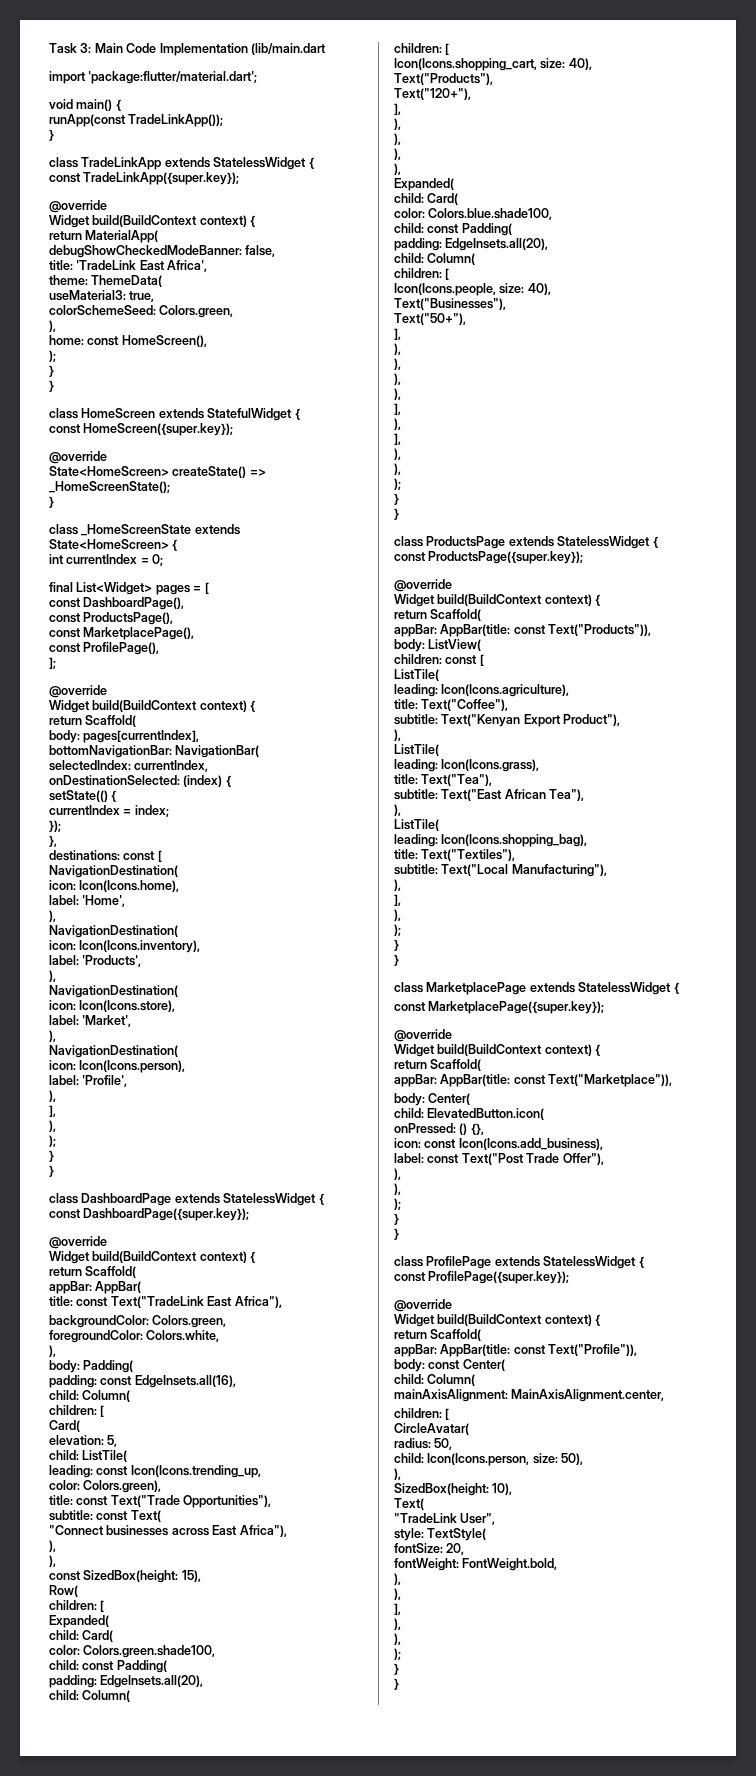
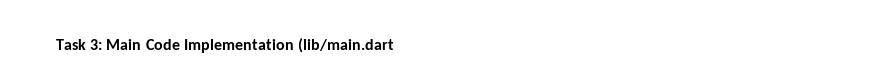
- import 'package:flutter/material.dart';
- void main() {
- runApp(const TradeLinkApp());
- }
- class TradeLinkApp extends StatelessWidget {
- const TradeLinkApp({super.key});
- @override
- Widget build(BuildContext context) {
- return MaterialApp(
- debugShowCheckedModeBanner: false,
- title: 'TradeLink East Africa',
- theme: ThemeData(
- useMaterial3: true,
- colorSchemeSeed: Colors.green,
- ),
- home: const HomeScreen(),
- );
- }
- }
- class HomeScreen extends StatefulWidget {
- const HomeScreen({super.key});
- @override
- State<HomeScreen> createState() => _HomeScreenState();
- }
- class _HomeScreenState extends State<HomeScreen> {
- int currentIndex = 0;
- final List<Widget> pages = [
- const DashboardPage(),
- const ProductsPage(),
- const MarketplacePage(),
- const ProfilePage(),
- ];
- @override
- Widget build(BuildContext context) {
- return Scaffold(
- body: pages[currentIndex],
- bottomNavigationBar: NavigationBar(
- selectedIndex: currentIndex,
- onDestinationSelected: (index) {
- setState(() {
- currentIndex = index;
- });
- },
- destinations: const [
- NavigationDestination(
- icon: Icon(Icons.home),
- label: 'Home',
- ),
- NavigationDestination(
- icon: Icon(Icons.inventory),
- label: 'Products',
- ),
- NavigationDestination(
- icon: Icon(Icons.store),
- label: 'Market',
- ),
- NavigationDestination(
- icon: Icon(Icons.person),
- label: 'Profile',
- ),
- ],
- ),
- );
- }
- }
- class DashboardPage extends StatelessWidget {
- const DashboardPage({super.key});
- @override
- Widget build(BuildContext context) {
- return Scaffold(
- appBar: AppBar(
- title: const Text("TradeLink East Africa"),
- backgroundColor: Colors.green,
- foregroundColor: Colors.white,
- ),
- body: Padding(
- padding: const EdgeInsets.all(16),
- child: Column(
- children: [
- Card(
- elevation: 5,
- child: ListTile(
- leading: const Icon(Icons.trending_up,
- color: Colors.green),
- title: const Text("Trade Opportunities"),
- subtitle: const Text(
- "Connect businesses across East Africa"),
- ),
- ),
- const SizedBox(height: 15),
- Row(
- children: [
- Expanded(
- child: Card(
- color: Colors.green.shade100,
- child: const Padding(
- padding: EdgeInsets.all(20),
- child: Column(
- children: [
- Icon(Icons.shopping_cart, size: 40),
- Text("Products"),
- Text("120+"),
- ],
- ),
- ),
- ),
- ),
- Expanded(
- child: Card(
- color: Colors.blue.shade100,
- child: const Padding(
- padding: EdgeInsets.all(20),
- child: Column(
- children: [
- Icon(Icons.people, size: 40),
- Text("Businesses"),
- Text("50+"),
- ],
- ),
- ),
- ),
- ),
- ],
- ),
- ],
- ),
- ),
- );
- }
- }
- class ProductsPage extends StatelessWidget {
- const ProductsPage({super.key});
- @override
- Widget build(BuildContext context) {
- return Scaffold(
- appBar: AppBar(title: const Text("Products")),
- body: ListView(
- children: const [
- ListTile(
- leading: Icon(Icons.agriculture),
- title: Text("Coffee"),
- subtitle: Text("Kenyan Export Product"),
- ),
- ListTile(
- leading: Icon(Icons.grass),
- title: Text("Tea"),
- subtitle: Text("East African Tea"),
- ),
- ListTile(
- leading: Icon(Icons.shopping_bag),
- title: Text("Textiles"),
- subtitle: Text("Local Manufacturing"),
- ),
- ],
- ),
- );
- }
- }
- class MarketplacePage extends StatelessWidget {
- const MarketplacePage({super.key});
- @override
- Widget build(BuildContext context) {
- return Scaffold(
- appBar: AppBar(title: const Text("Marketplace")),
- body: Center(
- child: ElevatedButton.icon(
- onPressed: () {},
- icon: const Icon(Icons.add_business),
- label: const Text("Post Trade Offer"),
- ),
- ),
- );
- }
- }
- class ProfilePage extends StatelessWidget {
- const ProfilePage({super.key});
- @override
- Widget build(BuildContext context) {
- return Scaffold(
- appBar: AppBar(title: const Text("Profile")),
- body: const Center(
- child: Column(
- mainAxisAlignment: MainAxisAlignment.center,
- children: [
- CircleAvatar(
- radius: 50,
- child: Icon(Icons.person, size: 50),
- ),
- SizedBox(height: 10),
- Text(
- "TradeLink User",
- style: TextStyle(
- fontSize: 20,
- fontWeight: FontWeight.bold,
- ),
- ),
- ],
- ),
- ),
- );
- }
- }

